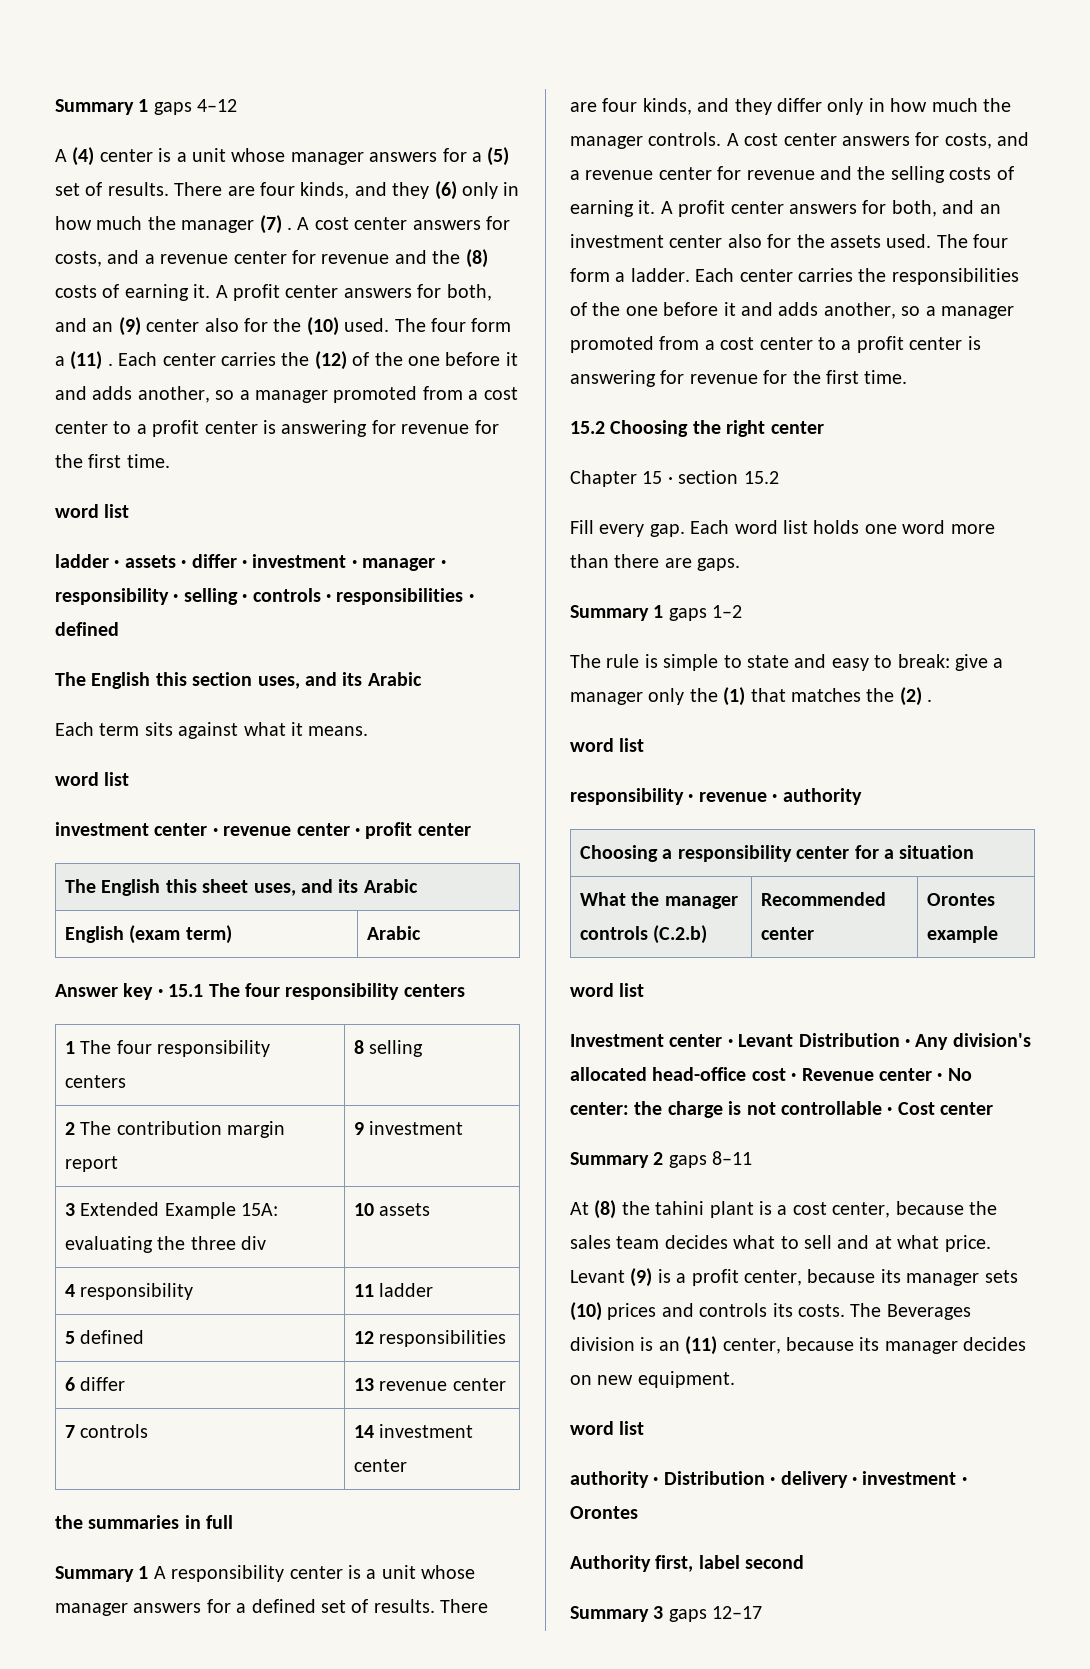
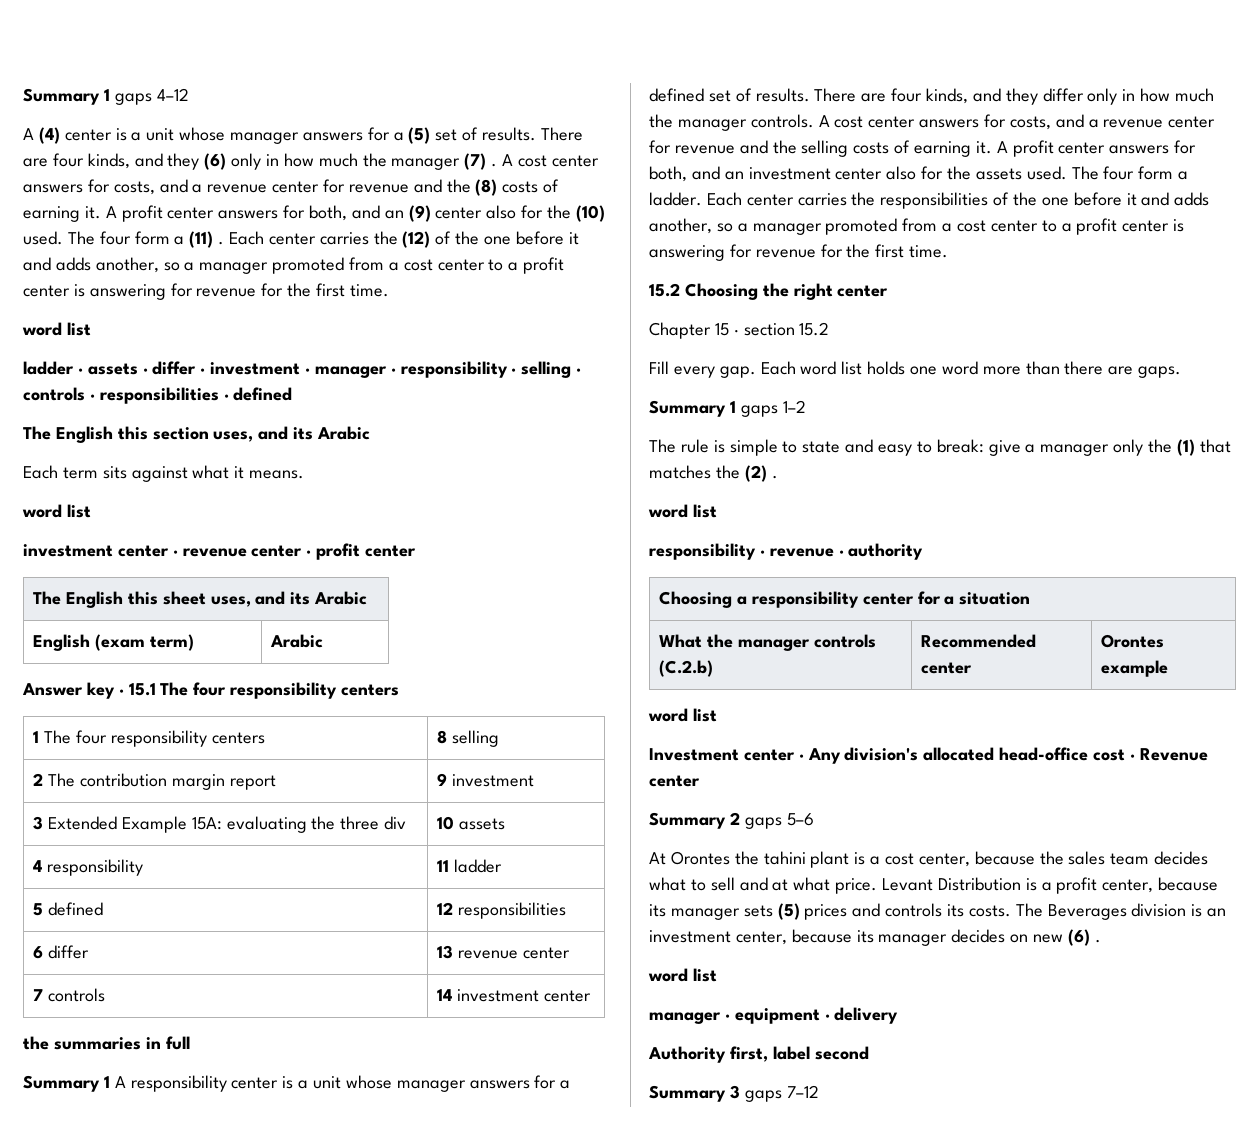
- Investment center · Levant Distribution · Any division's allocated head-office cost · Revenue center · No center: the charge is not controllable · Cost center
+ Investment center · Any division's allocated head-office cost · Revenue center
- Summary 2 gaps 8–11
+ Summary 2 gaps 5–6
- At (8) the tahini plant is a cost center, because the sales team decides what to sell and at what price.
+ At Orontes the tahini plant is a cost center, because the sales team decides what to sell and at what price.
- Levant (9) is a profit center, because its manager sets (10) prices and controls its costs.
+ Levant Distribution is a profit center, because its manager sets (5) prices and controls its costs.
- The Beverages division is an (11) center, because its manager decides on new equipment.
+ The Beverages division is an investment center, because its manager decides on new (6) .
  word list
- authority · Distribution · delivery · investment · Orontes
+ manager · equipment · delivery
- Summary 3 gaps 12–17
+ Summary 3 gaps 7–12

